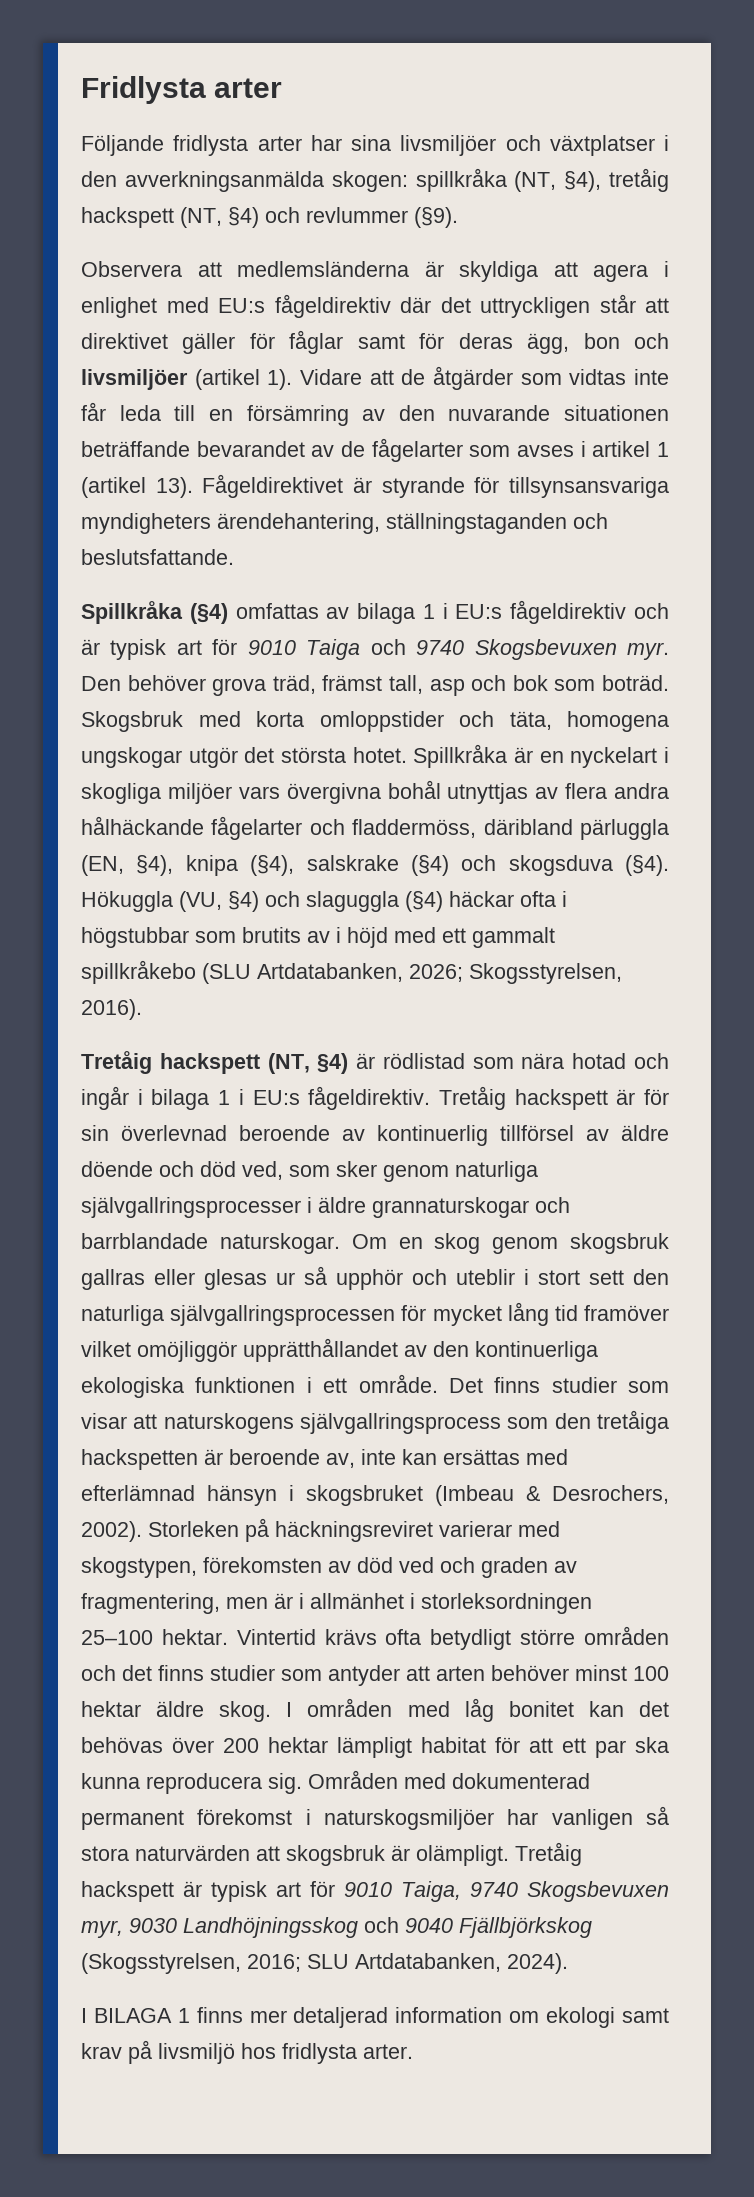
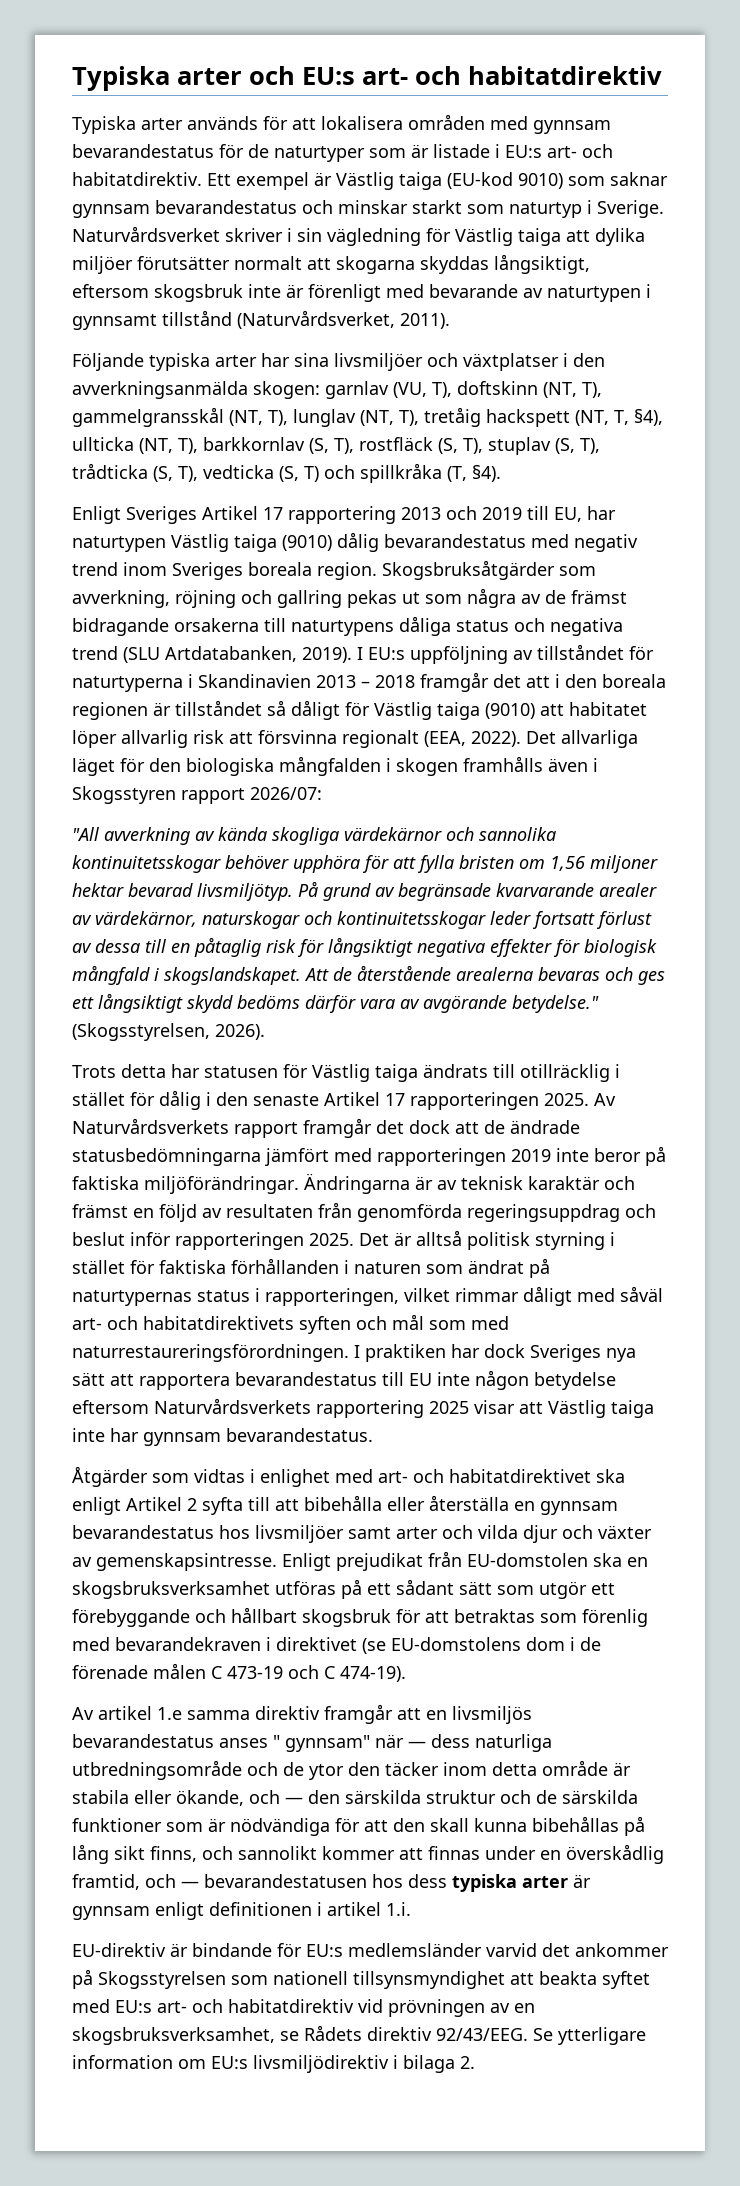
- Fridlysta arter
+ Typiska arter och EU:s art- och habitatdirektiv
+ Typiska arter används för att lokalisera områden med gynnsam bevarandestatus för de naturtyper som är listade i EU:s art- och habitatdirektiv. Ett exempel är Västlig taiga (EU-kod 9010) som saknar gynnsam bevarandestatus och minskar starkt som naturtyp i Sverige. Naturvårdsverket skriver i sin vägledning för Västlig taiga att dylika miljöer förutsätter normalt att skogarna skyddas långsiktigt, eftersom skogsbruk inte är förenligt med bevarande av naturtypen i gynnsamt tillstånd (Naturvårdsverket, 2011).
- Följande fridlysta arter har sina livsmiljöer och växtplatser i den avverkningsanmälda skogen: spillkråka (NT, §4), tretåig hackspett (NT, §4) och revlummer (§9).
- Observera att medlemsländerna är skyldiga att agera i enlighet med EU:s fågeldirektiv där det uttryckligen står att direktivet gäller för fåglar samt för deras ägg, bon och livsmiljöer (artikel 1). Vidare att de åtgärder som vidtas inte får leda till en försämring av den nuvarande situationen beträffande bevarandet av de fågelarter som avses i artikel 1 (artikel 13). Fågeldirektivet är styrande för tillsynsansvariga myndigheters ärendehantering, ställningstaganden och beslutsfattande.
- Spillkråka (§4) omfattas av bilaga 1 i EU:s fågeldirektiv och är typisk art för 9010 Taiga och 9740 Skogsbevuxen myr. Den behöver grova träd, främst tall, asp och bok som boträd. Skogsbruk med korta omloppstider och täta, homogena ungskogar utgör det största hotet. Spillkråka är en nyckelart i skogliga miljöer vars övergivna bohål utnyttjas av flera andra hålhäckande fågelarter och fladdermöss, däribland pärluggla (EN, §4), knipa (§4), salskrake (§4) och skogsduva (§4). Hökuggla (VU, §4) och slaguggla (§4) häckar ofta i högstubbar som brutits av i höjd med ett gammalt spillkråkebo (SLU Artdatabanken, 2026; Skogsstyrelsen, 2016).
- Tretåig hackspett (NT, §4) är rödlistad som nära hotad och ingår i bilaga 1 i EU:s fågeldirektiv. Tretåig hackspett är för sin överlevnad beroende av kontinuerlig tillförsel av äldre döende och död ved, som sker genom naturliga självgallringsprocesser i äldre grannaturskogar och barrblandade naturskogar. Om en skog genom skogsbruk gallras eller glesas ur så upphör och uteblir i stort sett den naturliga självgallringsprocessen för mycket lång tid framöver vilket omöjliggör upprätthållandet av den kontinuerliga ekologiska funktionen i ett område. Det finns studier som visar att naturskogens självgallringsprocess som den tretåiga hackspetten är beroende av, inte kan ersättas med efterlämnad hänsyn i skogsbruket (Imbeau & Desrochers, 2002). Storleken på häckningsreviret varierar med skogstypen, förekomsten av död ved och graden av fragmentering, men är i allmänhet i storleksordningen 25–100 hektar. Vintertid krävs ofta betydligt större områden och det finns studier som antyder att arten behöver minst 100 hektar äldre skog. I områden med låg bonitet kan det behövas över 200 hektar lämpligt habitat för att ett par ska kunna reproducera sig. Områden med dokumenterad permanent förekomst i naturskogsmiljöer har vanligen så stora naturvärden att skogsbruk är olämpligt. Tretåig hackspett är typisk art för 9010 Taiga, 9740 Skogsbevuxen myr, 9030 Landhöjningsskog och 9040 Fjällbjörkskog (Skogsstyrelsen, 2016; SLU Artdatabanken, 2024).
- I BILAGA 1 finns mer detaljerad information om ekologi samt krav på livsmiljö hos fridlysta arter.
+ Följande typiska arter har sina livsmiljöer och växtplatser i den avverkningsanmälda skogen: garnlav (VU, T), doftskinn (NT, T), gammelgransskål (NT, T), lunglav (NT, T), tretåig hackspett (NT, T, §4), ullticka (NT, T), barkkornlav (S, T), rostfläck (S, T), stuplav (S, T), trådticka (S, T), vedticka (S, T) och spillkråka (T, §4).
+ Enligt Sveriges Artikel 17 rapportering 2013 och 2019 till EU, har naturtypen Västlig taiga (9010) dålig bevarandestatus med negativ trend inom Sveriges boreala region. Skogsbruksåtgärder som avverkning, röjning och gallring pekas ut som några av de främst bidragande orsakerna till naturtypens dåliga status och negativa trend (SLU Artdatabanken, 2019). I EU:s uppföljning av tillståndet för naturtyperna i Skandinavien 2013 – 2018 framgår det att i den boreala regionen är tillståndet så dåligt för Västlig taiga (9010) att habitatet löper allvarlig risk att försvinna regionalt (EEA, 2022). Det allvarliga läget för den biologiska mångfalden i skogen framhålls även i Skogsstyren rapport 2026/07:
+ "All avverkning av kända skogliga värdekärnor och sannolika kontinuitetsskogar behöver upphöra för att fylla bristen om 1,56 miljoner hektar bevarad livsmiljötyp. På grund av begränsade kvarvarande arealer av värdekärnor, naturskogar och kontinuitetsskogar leder fortsatt förlust av dessa till en påtaglig risk för långsiktigt negativa effekter för biologisk mångfald i skogslandskapet. Att de återstående arealerna bevaras och ges ett långsiktigt skydd bedöms därför vara av avgörande betydelse." (Skogsstyrelsen, 2026).
+ Trots detta har statusen för Västlig taiga ändrats till otillräcklig i stället för dålig i den senaste Artikel 17 rapporteringen 2025. Av Naturvårdsverkets rapport framgår det dock att de ändrade statusbedömningarna jämfört med rapporteringen 2019 inte beror på faktiska miljöförändringar. Ändringarna är av teknisk karaktär och främst en följd av resultaten från genomförda regeringsuppdrag och beslut inför rapporteringen 2025. Det är alltså politisk styrning i stället för faktiska förhållanden i naturen som ändrat på naturtypernas status i rapporteringen, vilket rimmar dåligt med såväl art- och habitatdirektivets syften och mål som med naturrestaureringsförordningen. I praktiken har dock Sveriges nya sätt att rapportera bevarandestatus till EU inte någon betydelse eftersom Naturvårdsverkets rapportering 2025 visar att Västlig taiga inte har gynnsam bevarandestatus.
+ Åtgärder som vidtas i enlighet med art- och habitatdirektivet ska enligt Artikel 2 syfta till att bibehålla eller återställa en gynnsam bevarandestatus hos livsmiljöer samt arter och vilda djur och växter av gemenskapsintresse. Enligt prejudikat från EU-domstolen ska en skogsbruksverksamhet utföras på ett sådant sätt som utgör ett förebyggande och hållbart skogsbruk för att betraktas som förenlig med bevarandekraven i direktivet (se EU-domstolens dom i de förenade målen C 473-19 och C 474-19).
+ Av artikel 1.e samma direktiv framgår att en livsmiljös bevarandestatus anses " gynnsam" när — dess naturliga utbredningsområde och de ytor den täcker inom detta område är stabila eller ökande, och — den särskilda struktur och de särskilda funktioner som är nödvändiga för att den skall kunna bibehållas på lång sikt finns, och sannolikt kommer att finnas under en överskådlig framtid, och — bevarandestatusen hos dess typiska arter är gynnsam enligt definitionen i artikel 1.i.
+ EU-direktiv är bindande för EU:s medlemsländer varvid det ankommer på Skogsstyrelsen som nationell tillsynsmyndighet att beakta syftet med EU:s art- och habitatdirektiv vid prövningen av en skogsbruksverksamhet, se Rådets direktiv 92/43/EEG. Se ytterligare information om EU:s livsmiljödirektiv i bilaga 2.

